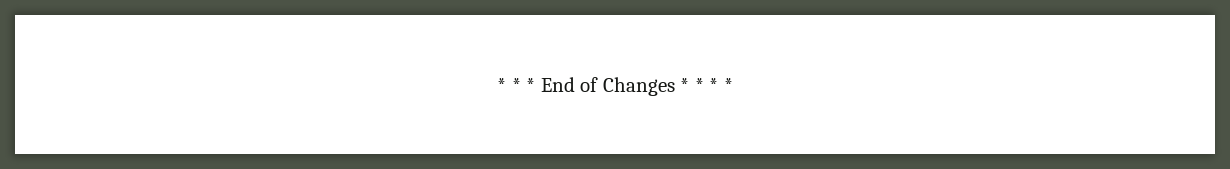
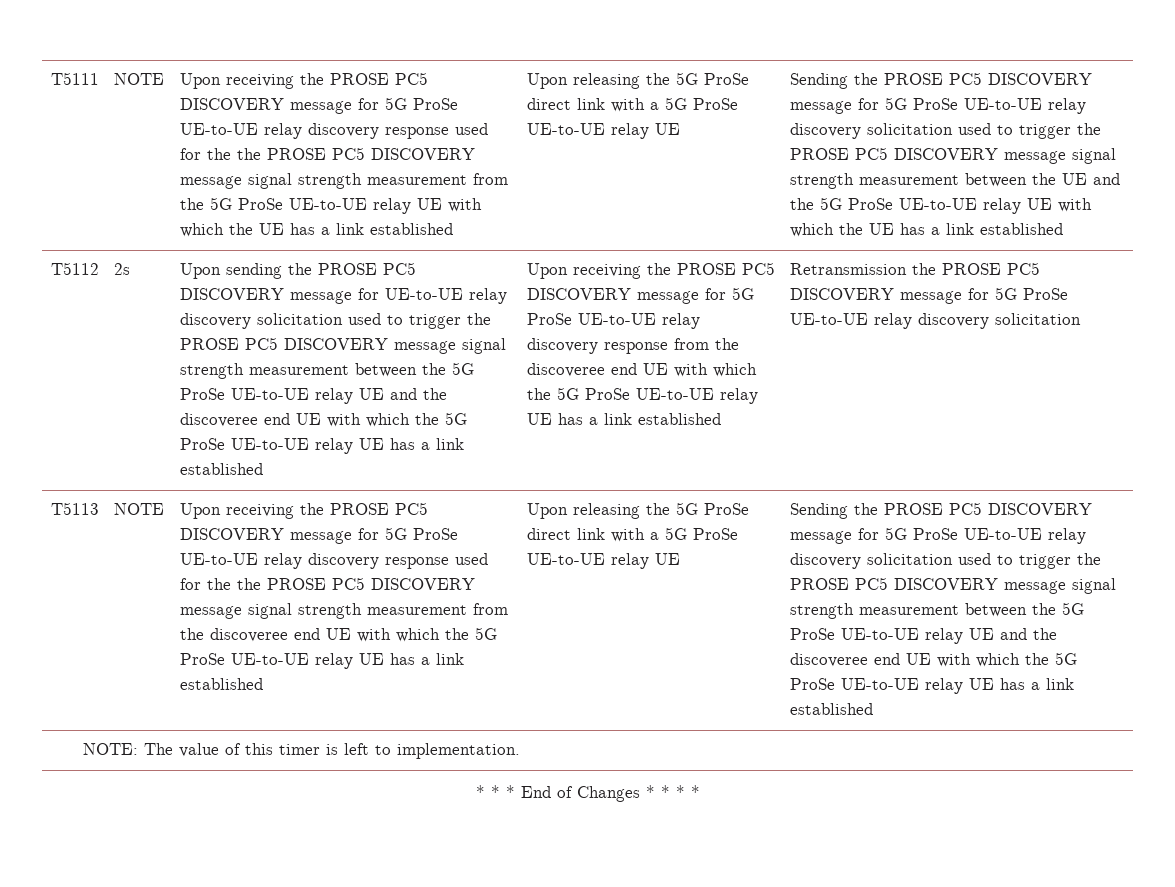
+ T5111 | NOTE | Upon receiving the PROSE PC5 DISCOVERY message for 5G ProSe UE-to-UE relay discovery response used for the the PROSE PC5 DISCOVERY message signal strength measurement from the 5G ProSe UE-to-UE relay UE with which the UE has a link established | Upon releasing the 5G ProSe direct link with a 5G ProSe UE-to-UE relay UE | Sending the PROSE PC5 DISCOVERY message for 5G ProSe UE-to-UE relay discovery solicitation used to trigger the PROSE PC5 DISCOVERY message signal strength measurement between the UE and the 5G ProSe UE-to-UE relay UE with which the UE has a link established
+ T5112 | 2s | Upon sending the PROSE PC5 DISCOVERY message for UE-to-UE relay discovery solicitation used to trigger the PROSE PC5 DISCOVERY message signal strength measurement between the 5G ProSe UE-to-UE relay UE and the discoveree end UE with which the 5G ProSe UE-to-UE relay UE has a link established | Upon receiving the PROSE PC5 DISCOVERY message for 5G ProSe UE-to-UE relay discovery response from the discoveree end UE with which the 5G ProSe UE-to-UE relay UE has a link established | Retransmission the PROSE PC5 DISCOVERY message for 5G ProSe UE-to-UE relay discovery solicitation
+ T5113 | NOTE | Upon receiving the PROSE PC5 DISCOVERY message for 5G ProSe UE-to-UE relay discovery response used for the the PROSE PC5 DISCOVERY message signal strength measurement from the discoveree end UE with which the 5G ProSe UE-to-UE relay UE has a link established | Upon releasing the 5G ProSe direct link with a 5G ProSe UE-to-UE relay UE | Sending the PROSE PC5 DISCOVERY message for 5G ProSe UE-to-UE relay discovery solicitation used to trigger the PROSE PC5 DISCOVERY message signal strength measurement between the 5G ProSe UE-to-UE relay UE and the discoveree end UE with which the 5G ProSe UE-to-UE relay UE has a link established
+ NOTE: The value of this timer is left to implementation.

